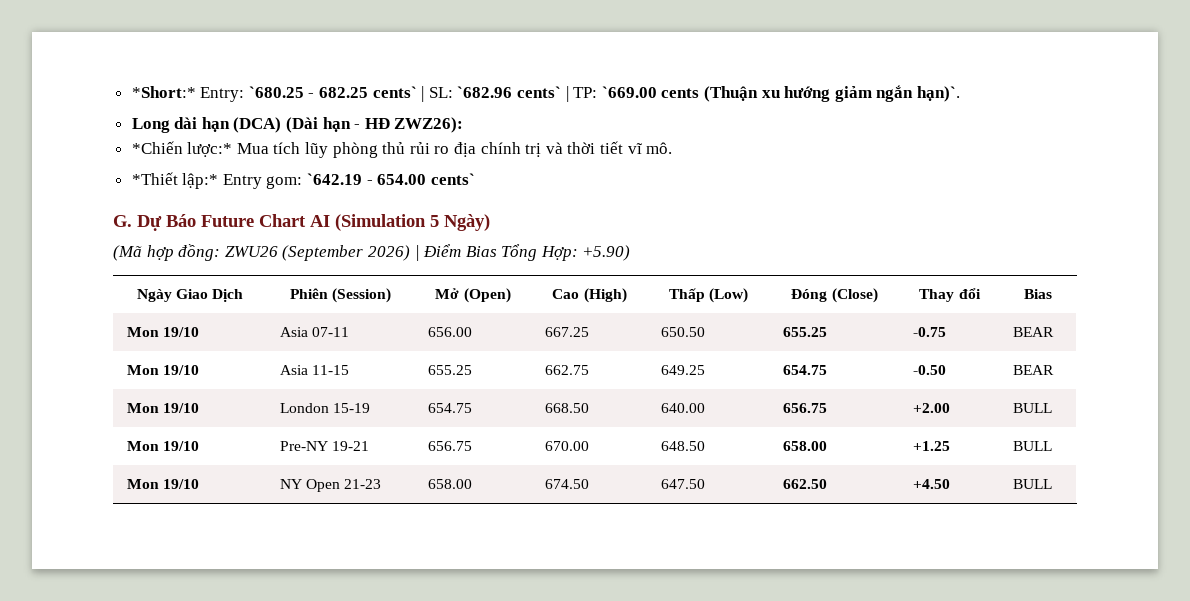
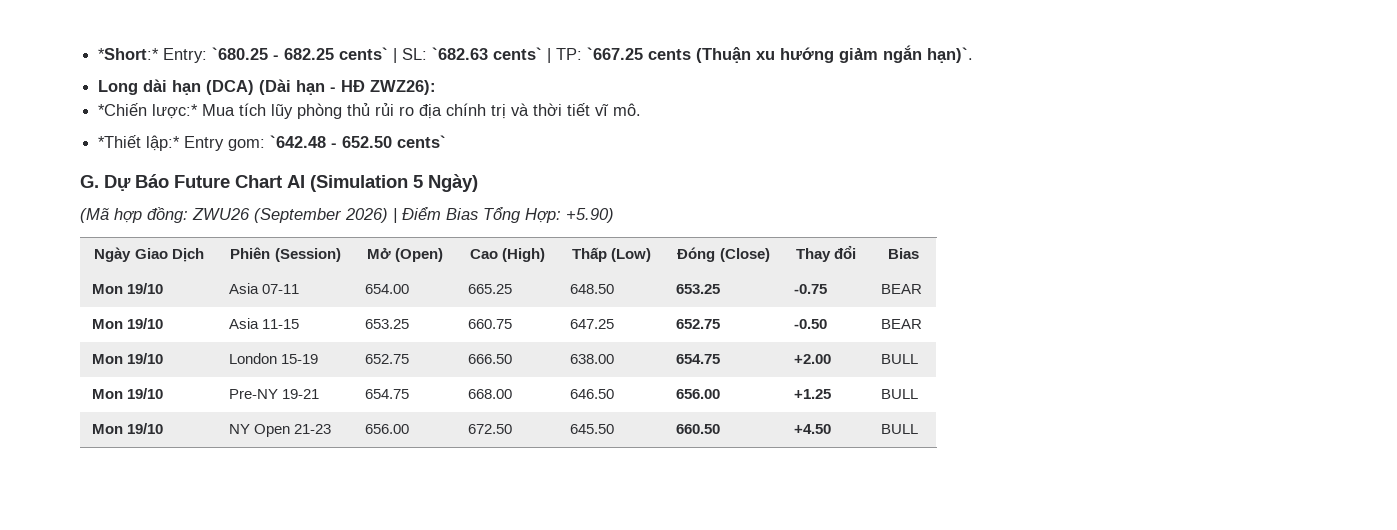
- *Short:* Entry: `680.25 - 682.25 cents` | SL: `682.96 cents` | TP: `669.00 cents (Thuận xu hướng giảm ngắn hạn)`.
+ *Short:* Entry: `680.25 - 682.25 cents` | SL: `682.63 cents` | TP: `667.25 cents (Thuận xu hướng giảm ngắn hạn)`.
- *Thiết lập:* Entry gom: `642.19 - 654.00 cents`
+ *Thiết lập:* Entry gom: `642.48 - 652.50 cents`
- Mon 19/10 | Asia 07-11 | 656.00 | 667.25 | 650.50 | 655.25 | -0.75 | BEAR
+ Mon 19/10 | Asia 07-11 | 654.00 | 665.25 | 648.50 | 653.25 | -0.75 | BEAR
- Mon 19/10 | Asia 11-15 | 655.25 | 662.75 | 649.25 | 654.75 | -0.50 | BEAR
+ Mon 19/10 | Asia 11-15 | 653.25 | 660.75 | 647.25 | 652.75 | -0.50 | BEAR
- Mon 19/10 | London 15-19 | 654.75 | 668.50 | 640.00 | 656.75 | +2.00 | BULL
+ Mon 19/10 | London 15-19 | 652.75 | 666.50 | 638.00 | 654.75 | +2.00 | BULL
- Mon 19/10 | Pre-NY 19-21 | 656.75 | 670.00 | 648.50 | 658.00 | +1.25 | BULL
+ Mon 19/10 | Pre-NY 19-21 | 654.75 | 668.00 | 646.50 | 656.00 | +1.25 | BULL
- Mon 19/10 | NY Open 21-23 | 658.00 | 674.50 | 647.50 | 662.50 | +4.50 | BULL
+ Mon 19/10 | NY Open 21-23 | 656.00 | 672.50 | 645.50 | 660.50 | +4.50 | BULL

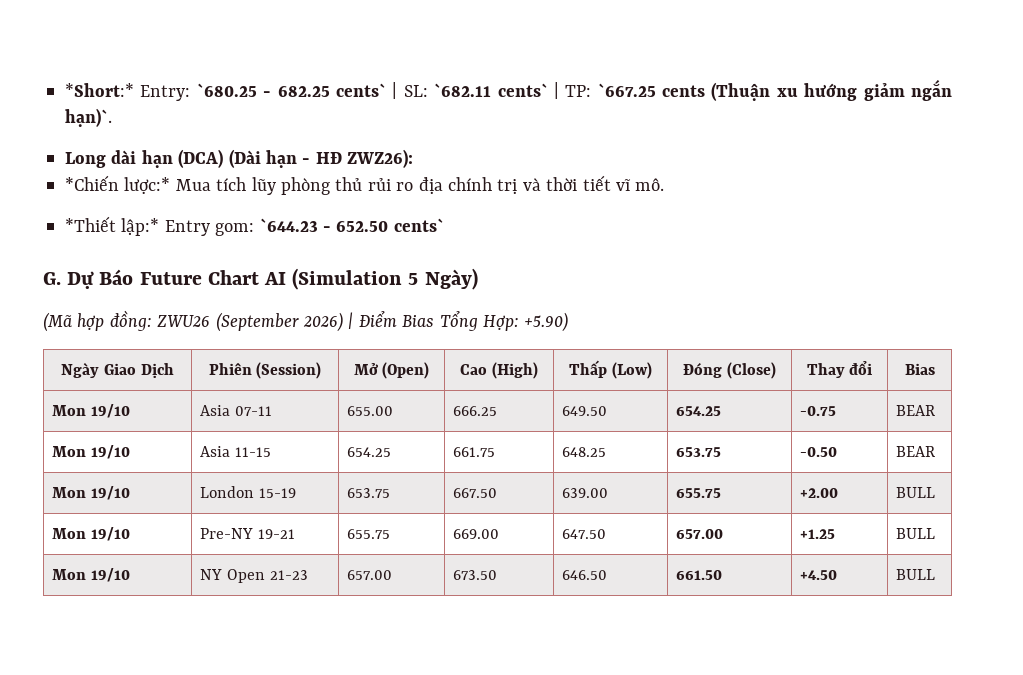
- *Short:* Entry: `680.25 - 682.25 cents` | SL: `682.63 cents` | TP: `667.25 cents (Thuận xu hướng giảm ngắn hạn)`.
+ *Short:* Entry: `680.25 - 682.25 cents` | SL: `682.11 cents` | TP: `667.25 cents (Thuận xu hướng giảm ngắn hạn)`.
- *Thiết lập:* Entry gom: `642.48 - 652.50 cents`
+ *Thiết lập:* Entry gom: `644.23 - 652.50 cents`
- Mon 19/10 | Asia 07-11 | 654.00 | 665.25 | 648.50 | 653.25 | -0.75 | BEAR
+ Mon 19/10 | Asia 07-11 | 655.00 | 666.25 | 649.50 | 654.25 | -0.75 | BEAR
- Mon 19/10 | Asia 11-15 | 653.25 | 660.75 | 647.25 | 652.75 | -0.50 | BEAR
+ Mon 19/10 | Asia 11-15 | 654.25 | 661.75 | 648.25 | 653.75 | -0.50 | BEAR
- Mon 19/10 | London 15-19 | 652.75 | 666.50 | 638.00 | 654.75 | +2.00 | BULL
+ Mon 19/10 | London 15-19 | 653.75 | 667.50 | 639.00 | 655.75 | +2.00 | BULL
- Mon 19/10 | Pre-NY 19-21 | 654.75 | 668.00 | 646.50 | 656.00 | +1.25 | BULL
+ Mon 19/10 | Pre-NY 19-21 | 655.75 | 669.00 | 647.50 | 657.00 | +1.25 | BULL
- Mon 19/10 | NY Open 21-23 | 656.00 | 672.50 | 645.50 | 660.50 | +4.50 | BULL
+ Mon 19/10 | NY Open 21-23 | 657.00 | 673.50 | 646.50 | 661.50 | +4.50 | BULL

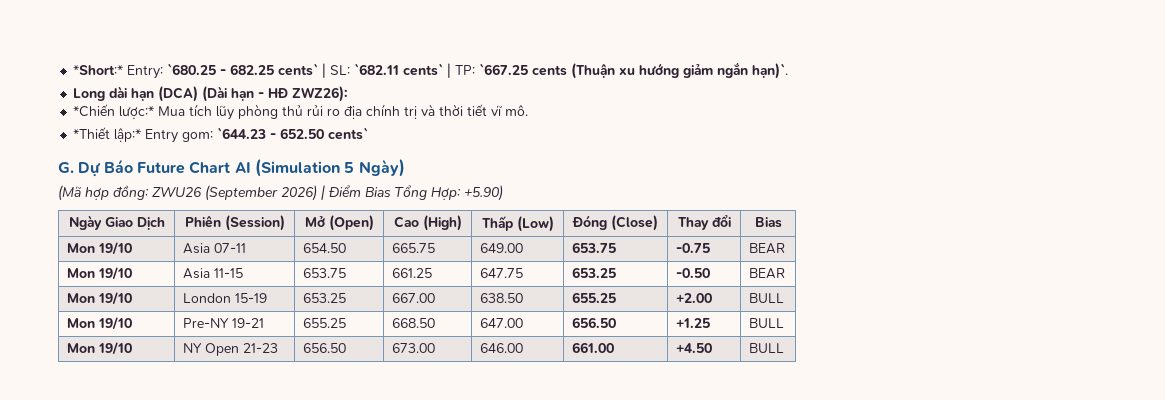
- Mon 19/10 | Asia 07-11 | 655.00 | 666.25 | 649.50 | 654.25 | -0.75 | BEAR
+ Mon 19/10 | Asia 07-11 | 654.50 | 665.75 | 649.00 | 653.75 | -0.75 | BEAR
- Mon 19/10 | Asia 11-15 | 654.25 | 661.75 | 648.25 | 653.75 | -0.50 | BEAR
+ Mon 19/10 | Asia 11-15 | 653.75 | 661.25 | 647.75 | 653.25 | -0.50 | BEAR
- Mon 19/10 | London 15-19 | 653.75 | 667.50 | 639.00 | 655.75 | +2.00 | BULL
+ Mon 19/10 | London 15-19 | 653.25 | 667.00 | 638.50 | 655.25 | +2.00 | BULL
- Mon 19/10 | Pre-NY 19-21 | 655.75 | 669.00 | 647.50 | 657.00 | +1.25 | BULL
+ Mon 19/10 | Pre-NY 19-21 | 655.25 | 668.50 | 647.00 | 656.50 | +1.25 | BULL
- Mon 19/10 | NY Open 21-23 | 657.00 | 673.50 | 646.50 | 661.50 | +4.50 | BULL
+ Mon 19/10 | NY Open 21-23 | 656.50 | 673.00 | 646.00 | 661.00 | +4.50 | BULL

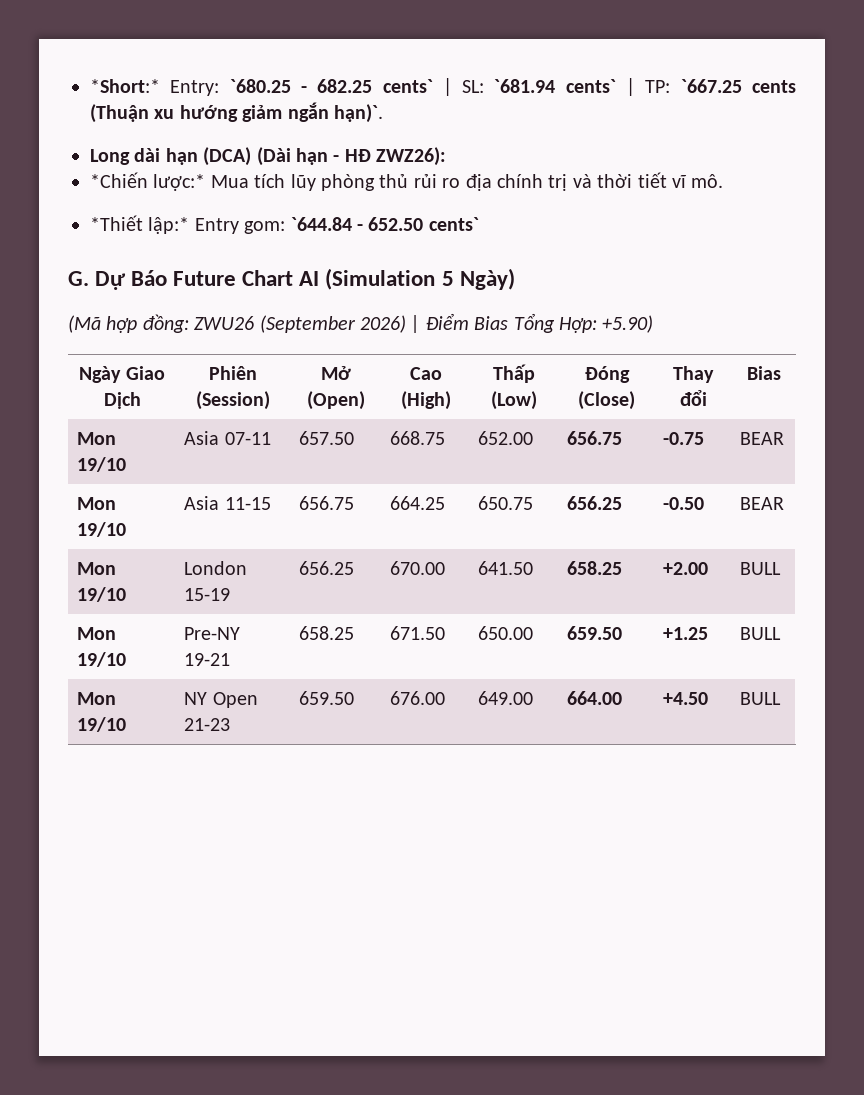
- *Short:* Entry: `680.25 - 682.25 cents` | SL: `682.11 cents` | TP: `667.25 cents (Thuận xu hướng giảm ngắn hạn)`.
+ *Short:* Entry: `680.25 - 682.25 cents` | SL: `681.94 cents` | TP: `667.25 cents (Thuận xu hướng giảm ngắn hạn)`.
- *Thiết lập:* Entry gom: `644.23 - 652.50 cents`
+ *Thiết lập:* Entry gom: `644.84 - 652.50 cents`
- Mon 19/10 | Asia 07-11 | 654.50 | 665.75 | 649.00 | 653.75 | -0.75 | BEAR
+ Mon 19/10 | Asia 07-11 | 657.50 | 668.75 | 652.00 | 656.75 | -0.75 | BEAR
- Mon 19/10 | Asia 11-15 | 653.75 | 661.25 | 647.75 | 653.25 | -0.50 | BEAR
+ Mon 19/10 | Asia 11-15 | 656.75 | 664.25 | 650.75 | 656.25 | -0.50 | BEAR
- Mon 19/10 | London 15-19 | 653.25 | 667.00 | 638.50 | 655.25 | +2.00 | BULL
+ Mon 19/10 | London 15-19 | 656.25 | 670.00 | 641.50 | 658.25 | +2.00 | BULL
- Mon 19/10 | Pre-NY 19-21 | 655.25 | 668.50 | 647.00 | 656.50 | +1.25 | BULL
+ Mon 19/10 | Pre-NY 19-21 | 658.25 | 671.50 | 650.00 | 659.50 | +1.25 | BULL
- Mon 19/10 | NY Open 21-23 | 656.50 | 673.00 | 646.00 | 661.00 | +4.50 | BULL
+ Mon 19/10 | NY Open 21-23 | 659.50 | 676.00 | 649.00 | 664.00 | +4.50 | BULL

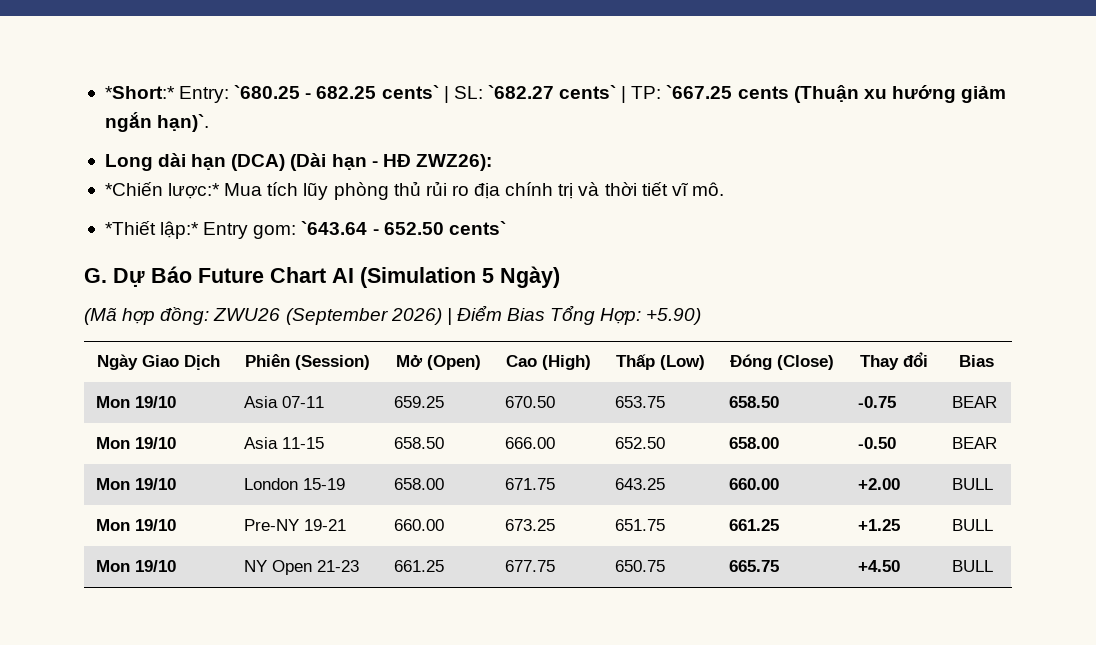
- *Short:* Entry: `680.25 - 682.25 cents` | SL: `681.94 cents` | TP: `667.25 cents (Thuận xu hướng giảm ngắn hạn)`.
+ *Short:* Entry: `680.25 - 682.25 cents` | SL: `682.27 cents` | TP: `667.25 cents (Thuận xu hướng giảm ngắn hạn)`.
- *Thiết lập:* Entry gom: `644.84 - 652.50 cents`
+ *Thiết lập:* Entry gom: `643.64 - 652.50 cents`
- Mon 19/10 | Asia 07-11 | 657.50 | 668.75 | 652.00 | 656.75 | -0.75 | BEAR
+ Mon 19/10 | Asia 07-11 | 659.25 | 670.50 | 653.75 | 658.50 | -0.75 | BEAR
- Mon 19/10 | Asia 11-15 | 656.75 | 664.25 | 650.75 | 656.25 | -0.50 | BEAR
+ Mon 19/10 | Asia 11-15 | 658.50 | 666.00 | 652.50 | 658.00 | -0.50 | BEAR
- Mon 19/10 | London 15-19 | 656.25 | 670.00 | 641.50 | 658.25 | +2.00 | BULL
+ Mon 19/10 | London 15-19 | 658.00 | 671.75 | 643.25 | 660.00 | +2.00 | BULL
- Mon 19/10 | Pre-NY 19-21 | 658.25 | 671.50 | 650.00 | 659.50 | +1.25 | BULL
+ Mon 19/10 | Pre-NY 19-21 | 660.00 | 673.25 | 651.75 | 661.25 | +1.25 | BULL
- Mon 19/10 | NY Open 21-23 | 659.50 | 676.00 | 649.00 | 664.00 | +4.50 | BULL
+ Mon 19/10 | NY Open 21-23 | 661.25 | 677.75 | 650.75 | 665.75 | +4.50 | BULL

